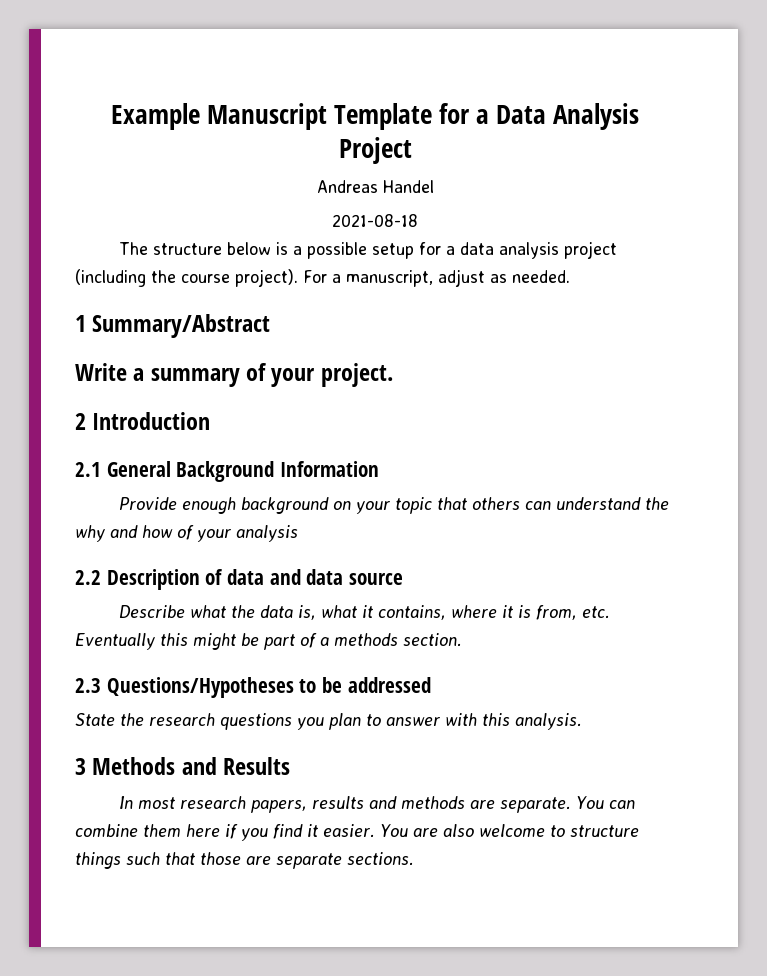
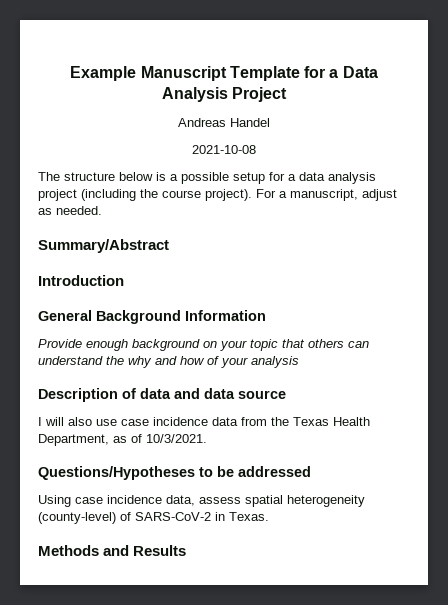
- 2021-08-18
+ 2021-10-08
- 1 Summary/Abstract
+ Summary/Abstract
- Write a summary of your project.
- 2 Introduction
+ Introduction
- 2.1 General Background Information
+ General Background Information
- 2.2 Description of data and data source
+ Description of data and data source
- Describe what the data is, what it contains, where it is from, etc. Eventually this might be part of a methods section.
- 2.3 Questions/Hypotheses to be addressed
- State the research questions you plan to answer with this analysis.
- 3 Methods and Results
- In most research papers, results and methods are separate. You can combine them here if you find it easier. You are also welcome to structure things such that those are separate sections.
+ I will also use case incidence data from the Texas Health Department, as of 10/3/2021.
+ Questions/Hypotheses to be addressed
+ Using case incidence data, assess spatial heterogeneity (county-level) of SARS-CoV-2 in Texas.
+ Methods and Results

